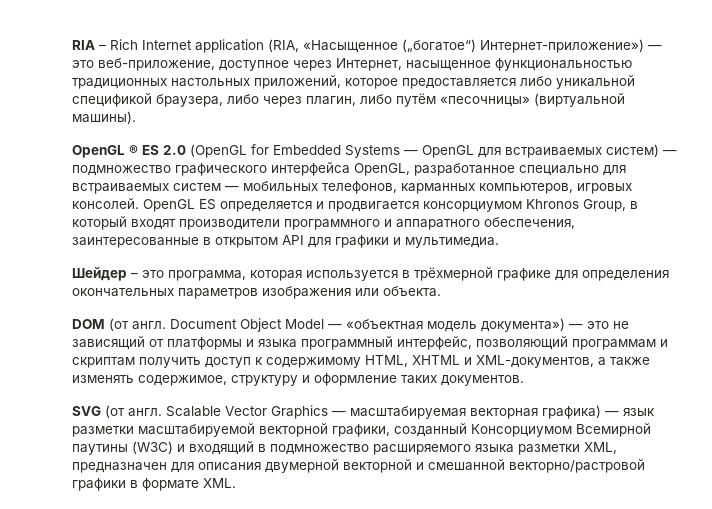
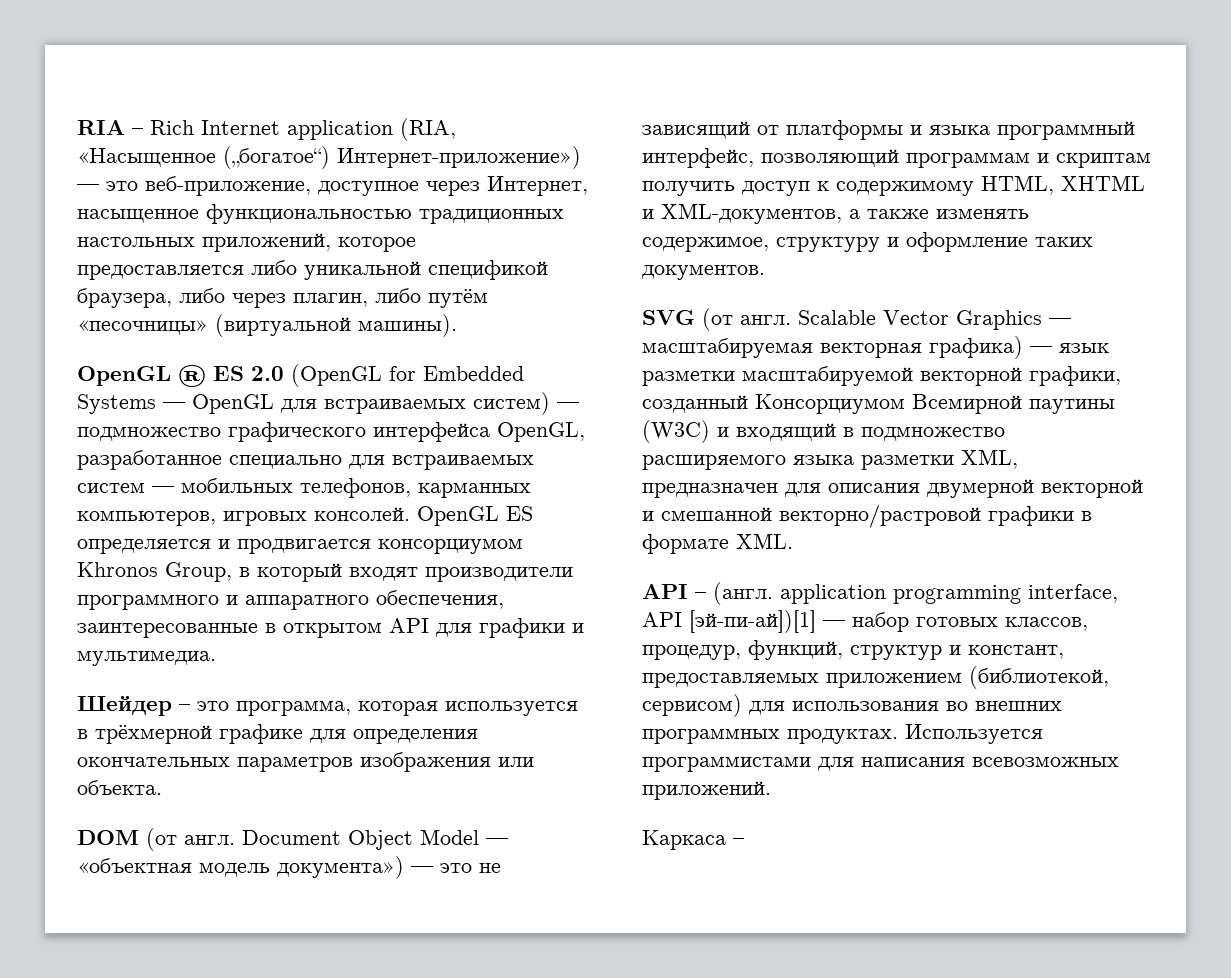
+ API – (англ. application programming interface, API [эй-пи-ай])[1] — набор готовых классов, процедур, функций, структур и констант, предоставляемых приложением (библиотекой, сервисом) для использования во внешних программных продуктах. Используется программистами для написания всевозможных приложений.
+ Каркаса –

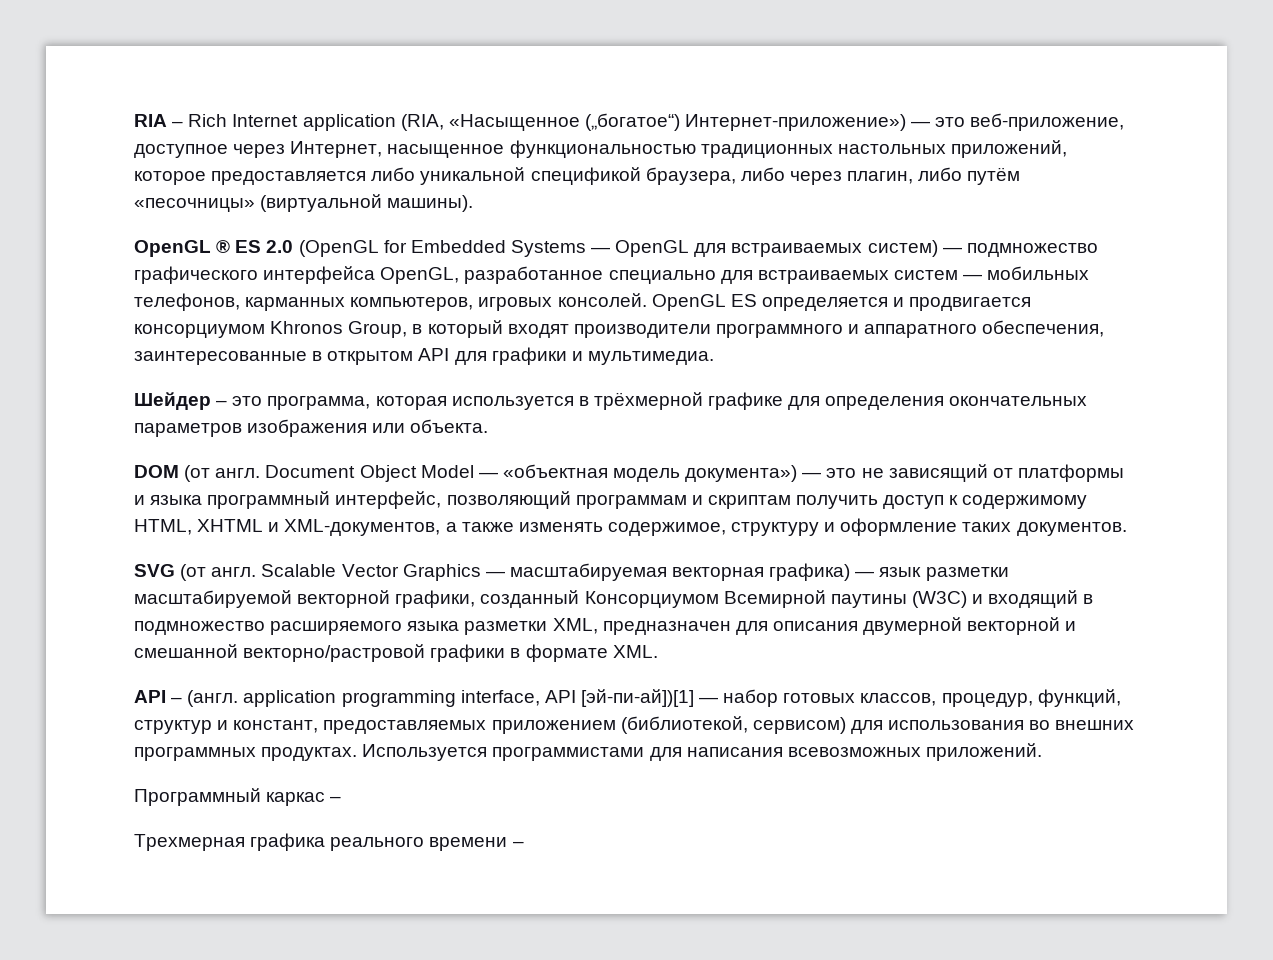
- Каркаса –
+ Программный каркас –
+ Трехмерная графика реального времени –

